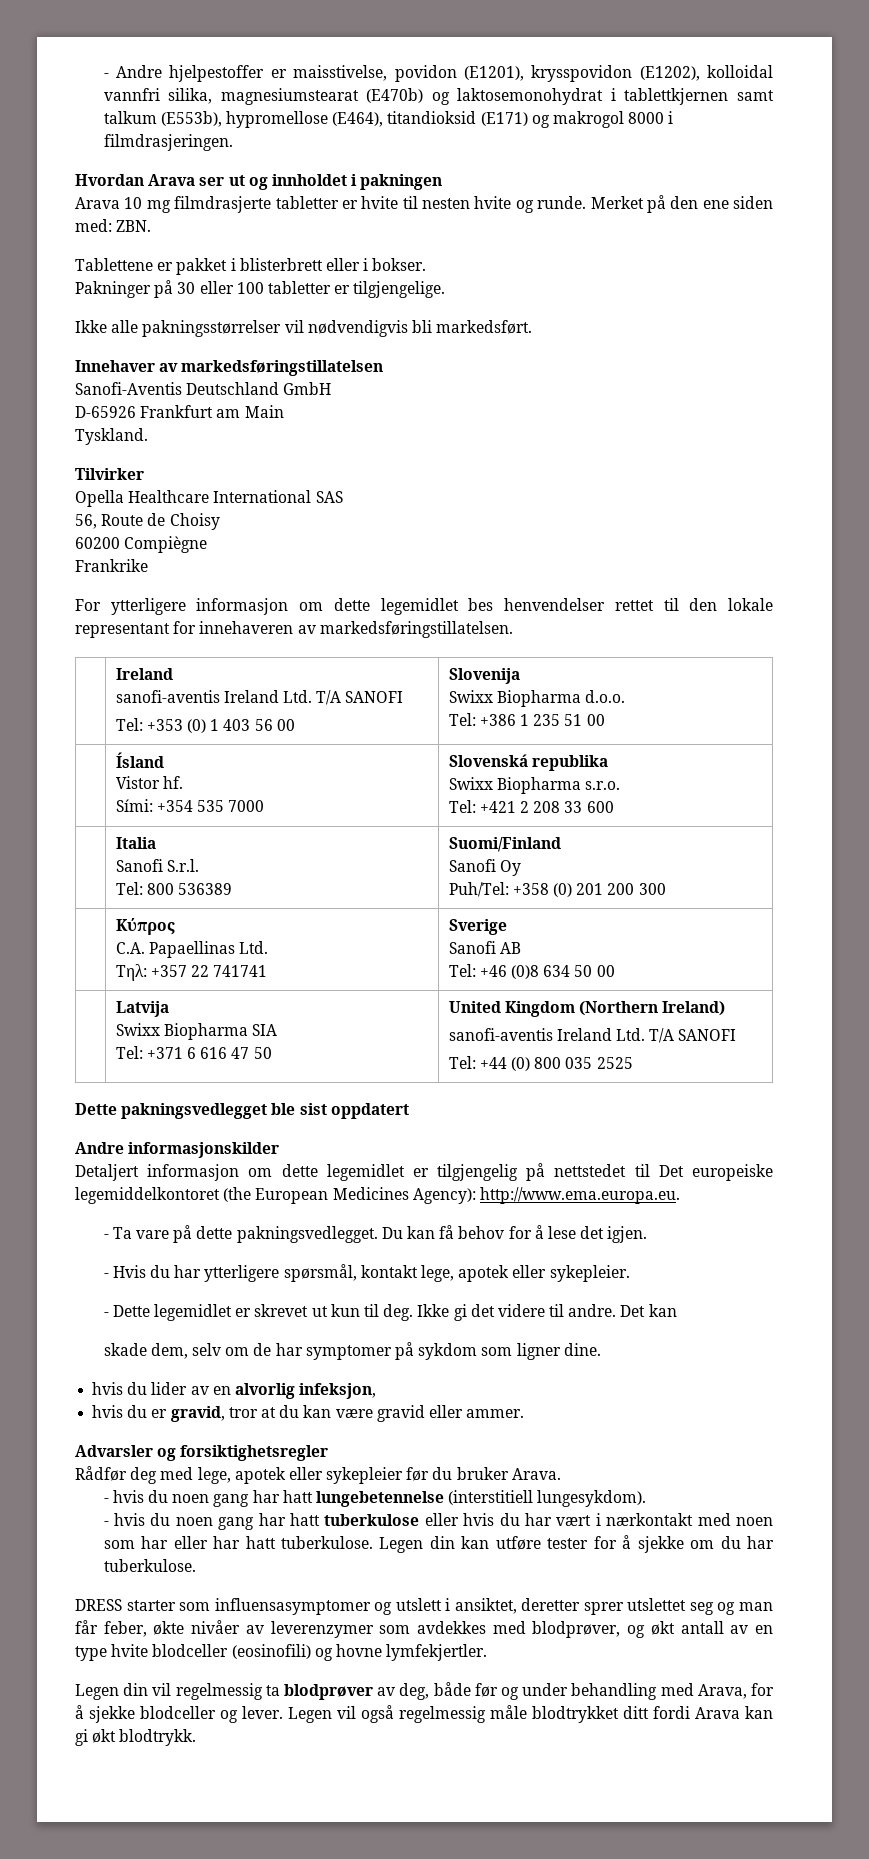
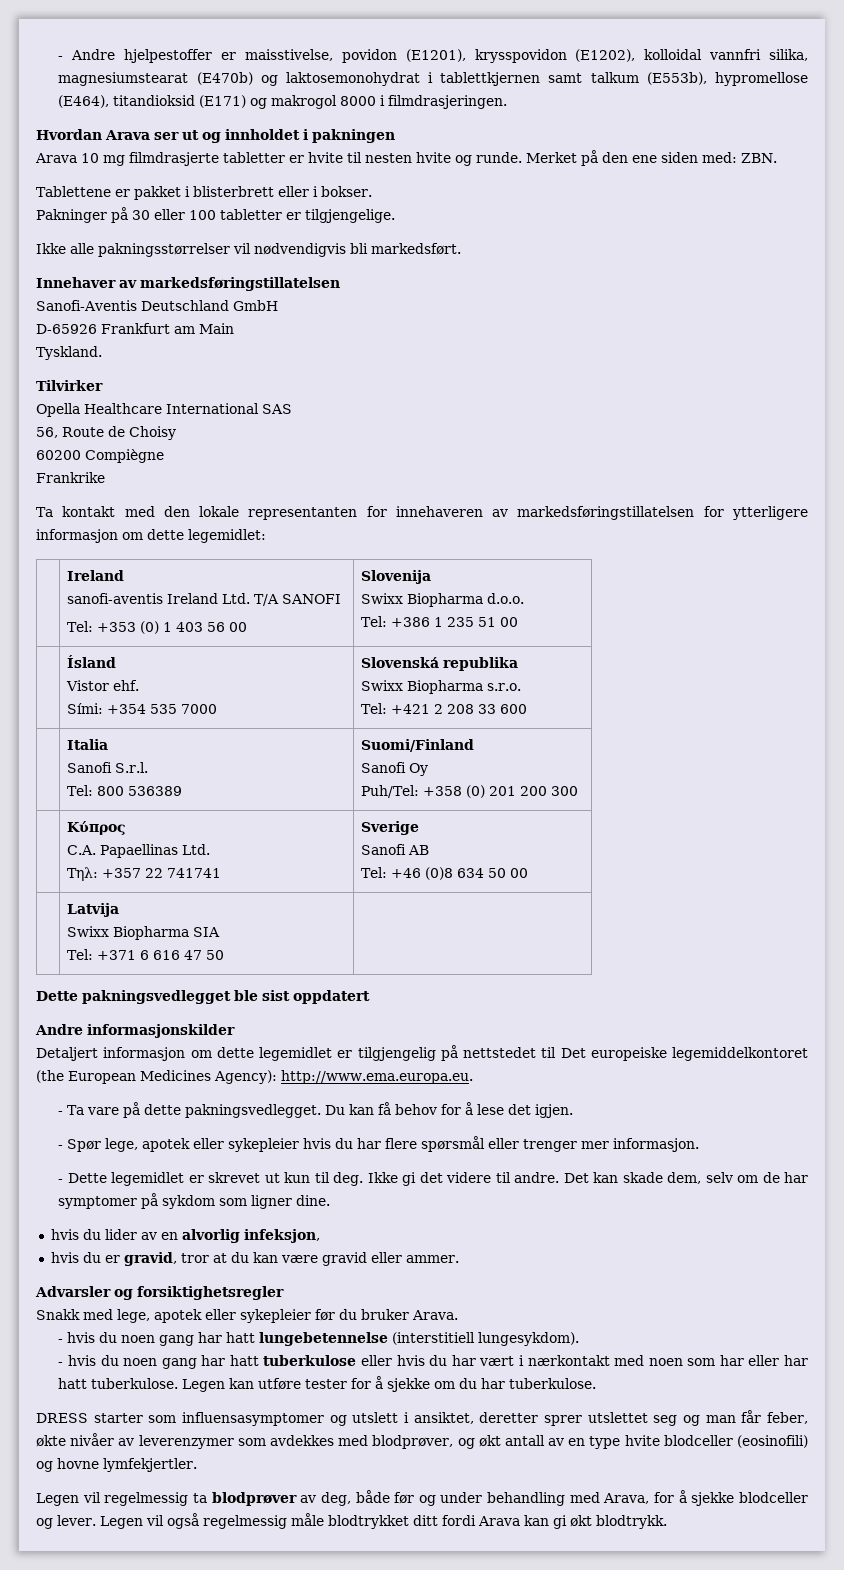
- For ytterligere informasjon om dette legemidlet bes henvendelser rettet til den lokale representant for innehaveren av markedsføringstillatelsen.
+ Ta kontakt med den lokale representanten for innehaveren av markedsføringstillatelsen for ytterligere informasjon om dette legemidlet:
  | Ísland
- Vistor hf.
+ Vistor ehf.
  | Latvija
  Swixx Biopharma SIA
- Tel: +371 6 616 47 50 | United Kingdom (Northern Ireland)
- sanofi-aventis Ireland Ltd. T/A SANOFI
- Tel: +44 (0) 800 035 2525
+ Tel: +371 6 616 47 50 |
- - Hvis du har ytterligere spørsmål, kontakt lege, apotek eller sykepleier.
+ - Spør lege, apotek eller sykepleier hvis du har flere spørsmål eller trenger mer informasjon.
- Det kan
- skade dem, selv om de har symptomer på sykdom som ligner dine.
+ Det kan skade dem, selv om de har symptomer på sykdom som ligner dine.
- Rådfør deg med lege, apotek eller sykepleier før du bruker Arava.
+ Snakk med lege, apotek eller sykepleier før du bruker Arava.
- Legen din kan utføre tester for å sjekke om du har tuberkulose.
+ Legen kan utføre tester for å sjekke om du har tuberkulose.
- Legen din vil regelmessig ta blodprøver av deg, både før og under behandling med Arava, for å sjekke blodceller og lever.
+ Legen vil regelmessig ta blodprøver av deg, både før og under behandling med Arava, for å sjekke blodceller og lever.

